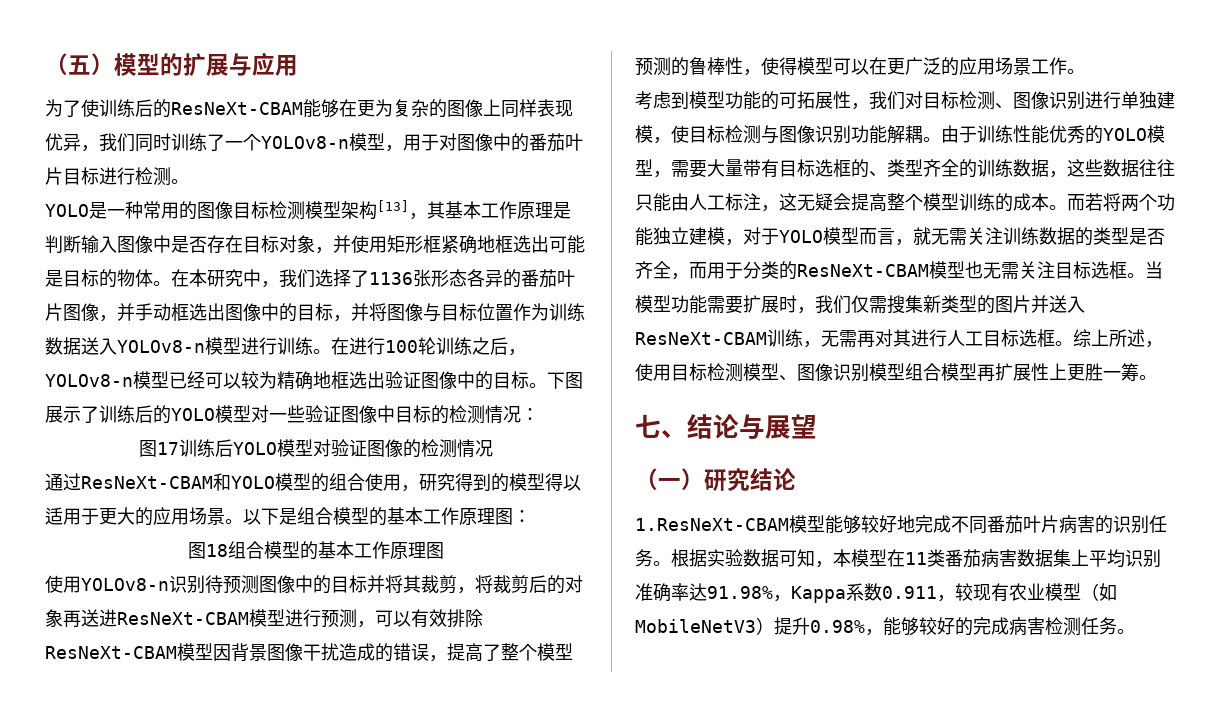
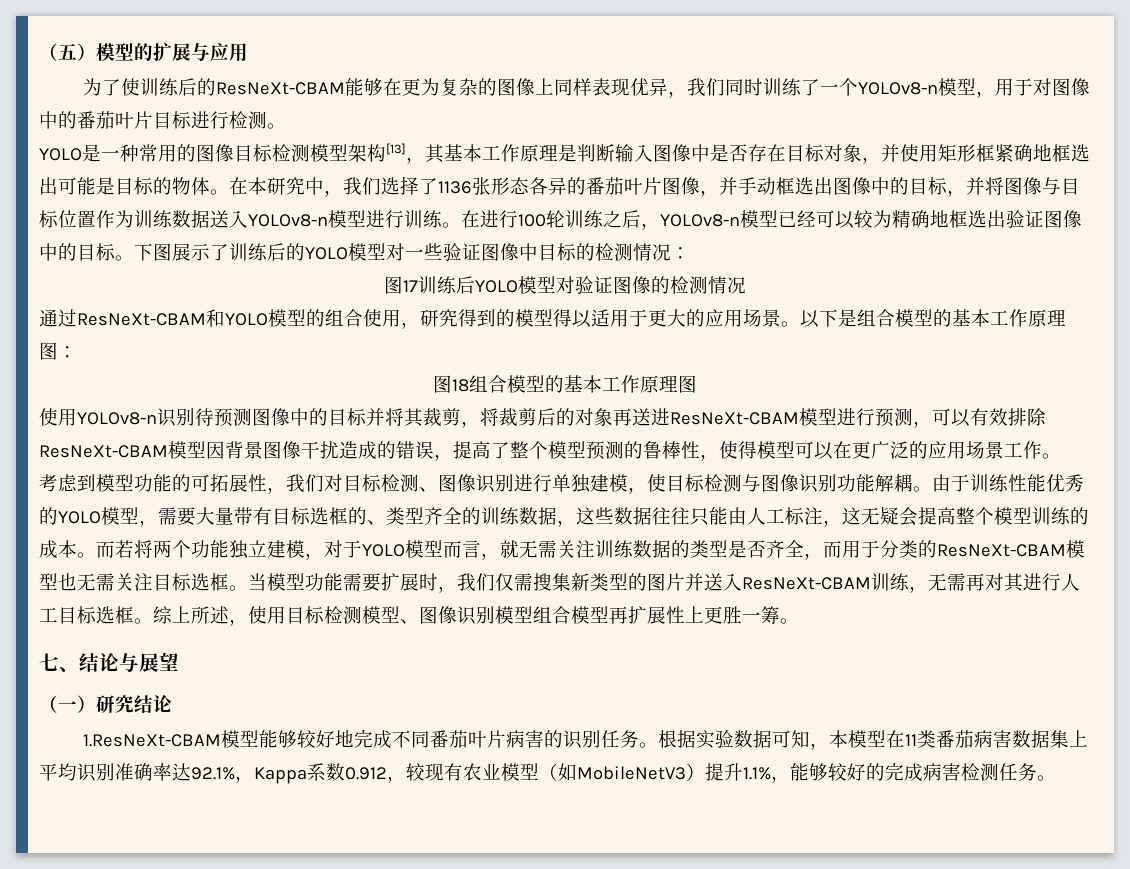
- 根据实验数据可知，本模型在11类番茄病害数据集上平均识别准确率达91.98%，Kappa系数0.911，较现有农业模型（如MobileNetV3）提升0.98%，能够较好的完成病害检测任务。
+ 根据实验数据可知，本模型在11类番茄病害数据集上平均识别准确率达92.1%，Kappa系数0.912，较现有农业模型（如MobileNetV3）提升1.1%，能够较好的完成病害检测任务。

